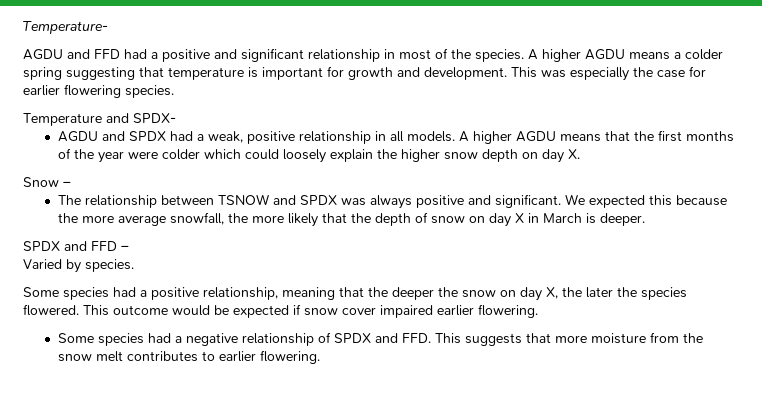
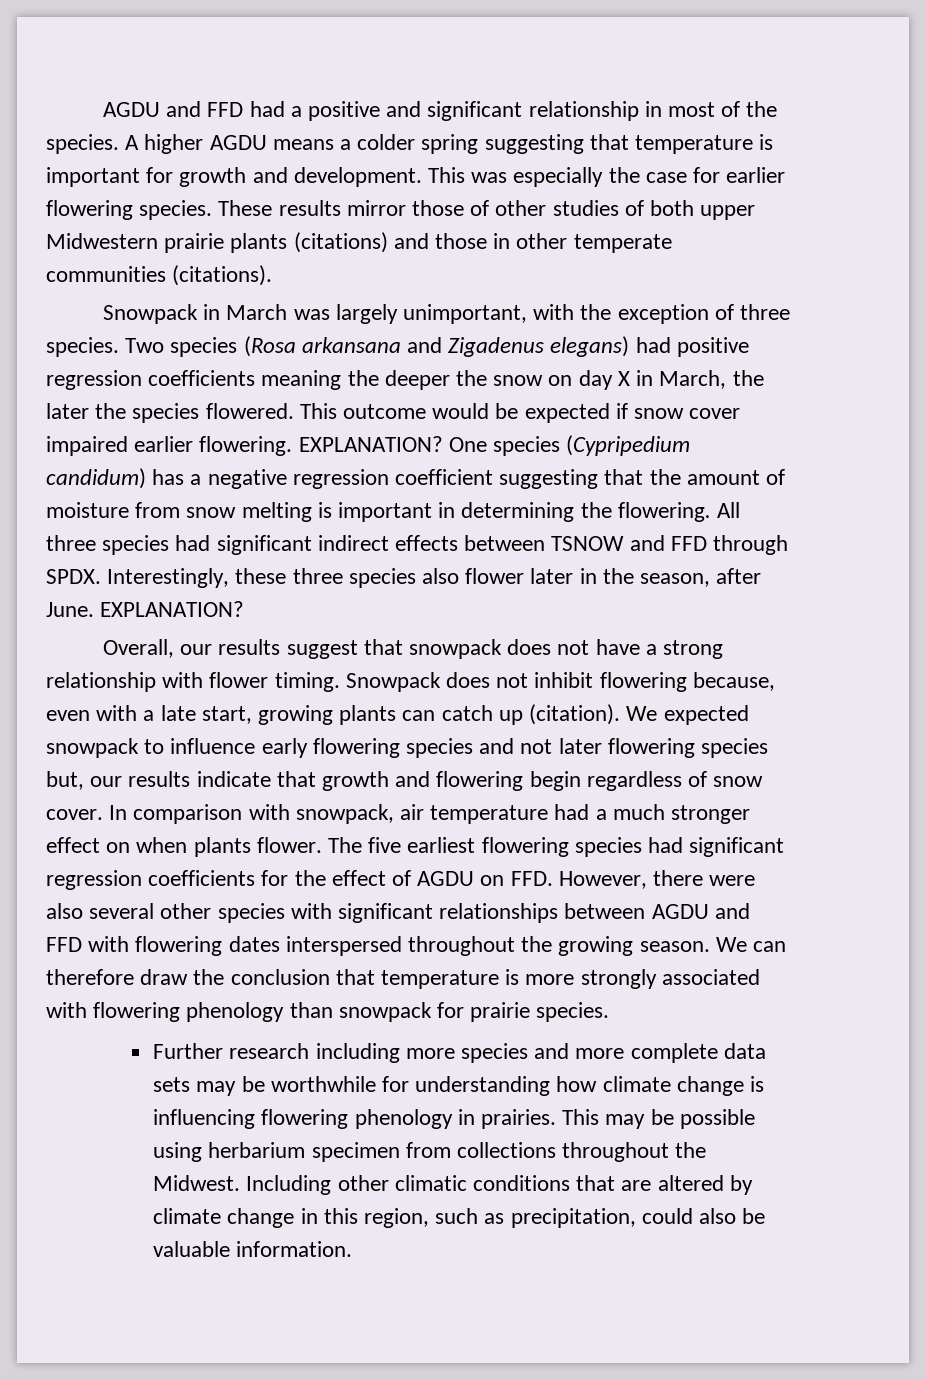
- Temperature-
- This was especially the case for earlier flowering species.
- Temperature and SPDX-
- AGDU and SPDX had a weak, positive relationship in all models. A higher AGDU means that the first months of the year were colder which could loosely explain the higher snow depth on day X.
- Snow –
- The relationship between TSNOW and SPDX was always positive and significant. We expected this because the more average snowfall, the more likely that the depth of snow on day X in March is deeper.
- SPDX and FFD –
- Varied by species.
- Some species had a positive relationship, meaning that the deeper the snow on day X, the later the species flowered.
+ This was especially the case for earlier flowering species. These results mirror those of other studies of both upper Midwestern prairie plants (citations) and those in other temperate communities (citations).
+ Snowpack in March was largely unimportant, with the exception of three species. Two species (Rosa arkansana and Zigadenus elegans) had positive regression coefficients meaning the deeper the snow on day X in March, the later the species flowered.
- This outcome would be expected if snow cover impaired earlier flowering.
- Some species had a negative relationship of SPDX and FFD. This suggests that more moisture from the snow melt contributes to earlier flowering.
+ This outcome would be expected if snow cover impaired earlier flowering. EXPLANATION? One species (Cypripedium candidum) has a negative regression coefficient suggesting that the amount of moisture from snow melting is important in determining the flowering. All three species had significant indirect effects between TSNOW and FFD through SPDX. Interestingly, these three species also flower later in the season, after June. EXPLANATION?
+ Overall, our results suggest that snowpack does not have a strong relationship with flower timing. Snowpack does not inhibit flowering because, even with a late start, growing plants can catch up (citation). We expected snowpack to influence early flowering species and not later flowering species but, our results indicate that growth and flowering begin regardless of snow cover. In comparison with snowpack, air temperature had a much stronger effect on when plants flower. The five earliest flowering species had significant regression coefficients for the effect of AGDU on FFD. However, there were also several other species with significant relationships between AGDU and FFD with flowering dates interspersed throughout the growing season. We can therefore draw the conclusion that temperature is more strongly associated with flowering phenology than snowpack for prairie species.
+ Further research including more species and more complete data sets may be worthwhile for understanding how climate change is influencing flowering phenology in prairies. This may be possible using herbarium specimen from collections throughout the Midwest. Including other climatic conditions that are altered by climate change in this region, such as precipitation, could also be valuable information.

